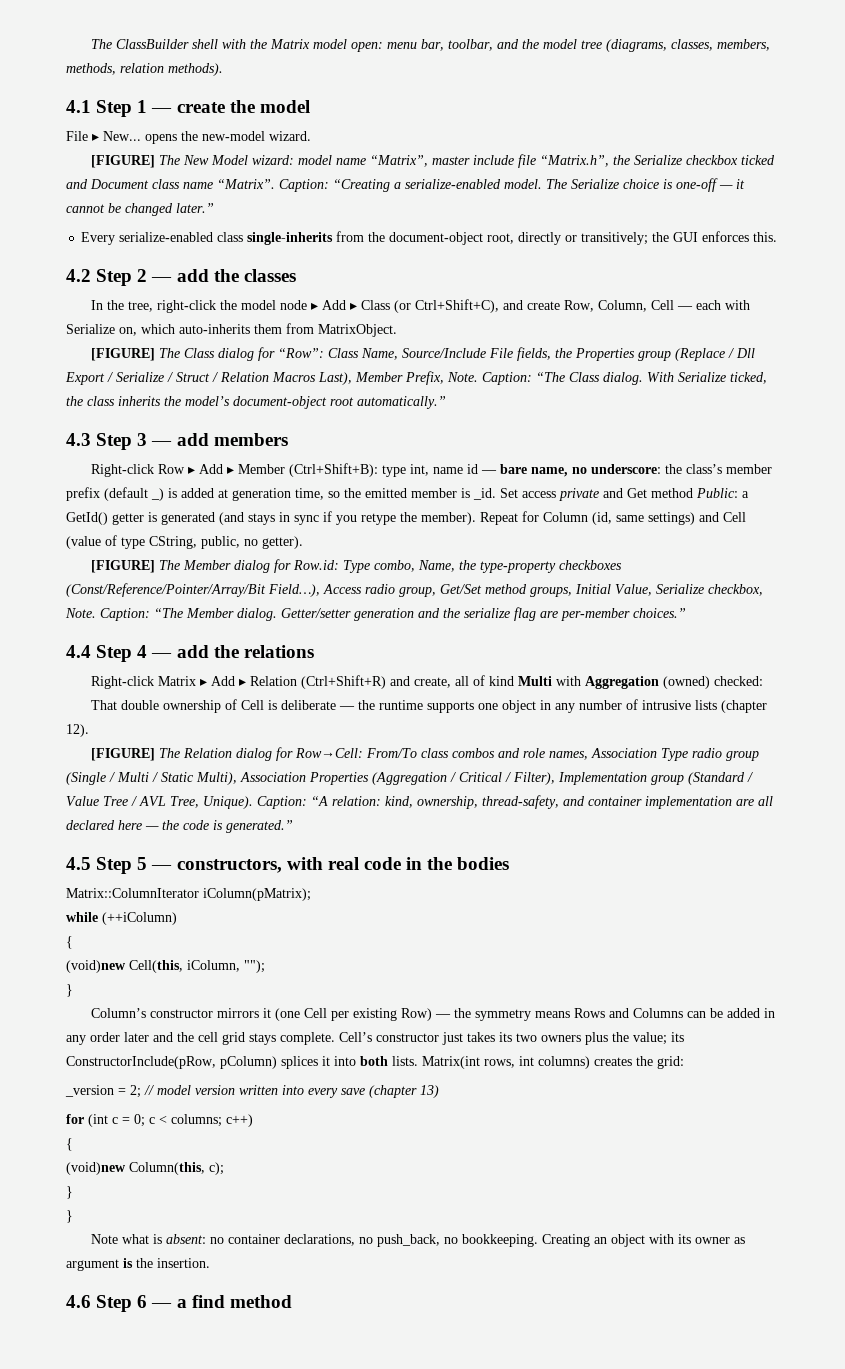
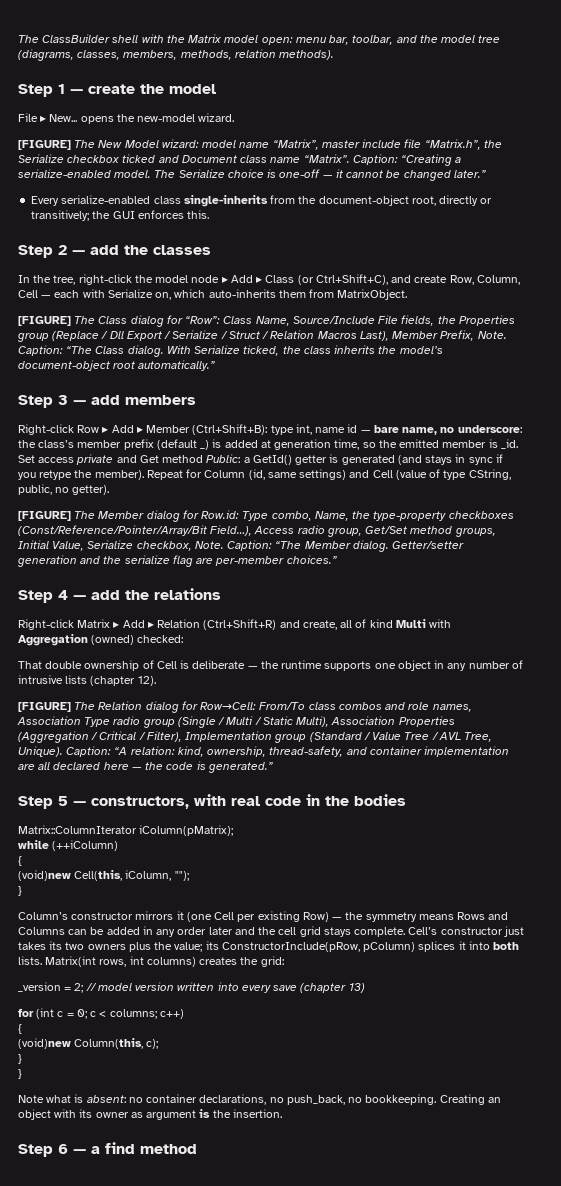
- 4.1 Step 1 — create the model
+ Step 1 — create the model
- 4.2 Step 2 — add the classes
+ Step 2 — add the classes
- 4.3 Step 3 — add members
+ Step 3 — add members
- 4.4 Step 4 — add the relations
+ Step 4 — add the relations
- 4.5 Step 5 — constructors, with real code in the bodies
+ Step 5 — constructors, with real code in the bodies
- 4.6 Step 6 — a find method
+ Step 6 — a find method

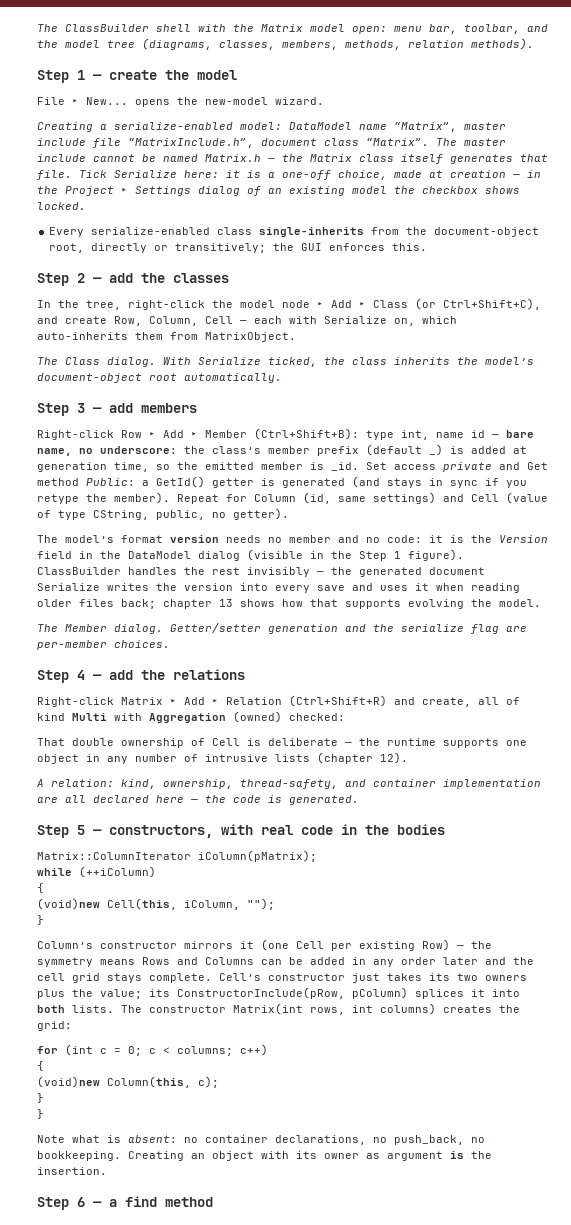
- [FIGURE] The New Model wizard: model name “Matrix”, master include file “Matrix.h”, the Serialize checkbox ticked and Document class name “Matrix”. Caption: “Creating a serialize-enabled model. The Serialize choice is one-off — it cannot be changed later.”
+ Creating a serialize-enabled model: DataModel name “Matrix”, master include file “MatrixInclude.h”, document class “Matrix”. The master include cannot be named Matrix.h — the Matrix class itself generates that file. Tick Serialize here: it is a one-off choice, made at creation — in the Project ▸ Settings dialog of an existing model the checkbox shows locked.
- [FIGURE] The Class dialog for “Row”: Class Name, Source/Include File fields, the Properties group (Replace / Dll Export / Serialize / Struct / Relation Macros Last), Member Prefix, Note. Caption: “The Class dialog.
+ The Class dialog.
- With Serialize ticked, the class inherits the model’s document-object root automatically.”
+ With Serialize ticked, the class inherits the model’s document-object root automatically.
- [FIGURE] The Member dialog for Row.id: Type combo, Name, the type-property checkboxes (Const/Reference/Pointer/Array/Bit Field…), Access radio group, Get/Set method groups, Initial Value, Serialize checkbox, Note. Caption: “The Member dialog.
+ The model’s format version needs no member and no code: it is the Version field in the DataModel dialog (visible in the Step 1 figure). ClassBuilder handles the rest invisibly — the generated document Serialize writes the version into every save and uses it when reading older files back; chapter 13 shows how that supports evolving the model.
+ The Member dialog.
- Getter/setter generation and the serialize flag are per-member choices.”
+ Getter/setter generation and the serialize flag are per-member choices.
- [FIGURE] The Relation dialog for Row→Cell: From/To class combos and role names, Association Type radio group (Single / Multi / Static Multi), Association Properties (Aggregation / Critical / Filter), Implementation group (Standard / Value Tree / AVL Tree, Unique). Caption: “A relation: kind, ownership, thread-safety, and container implementation are all declared here — the code is generated.”
+ A relation: kind, ownership, thread-safety, and container implementation are all declared here — the code is generated.
- Matrix(int rows, int columns) creates the grid:
+ The constructor Matrix(int rows, int columns) creates the grid:
- _version = 2; // model version written into every save (chapter 13)

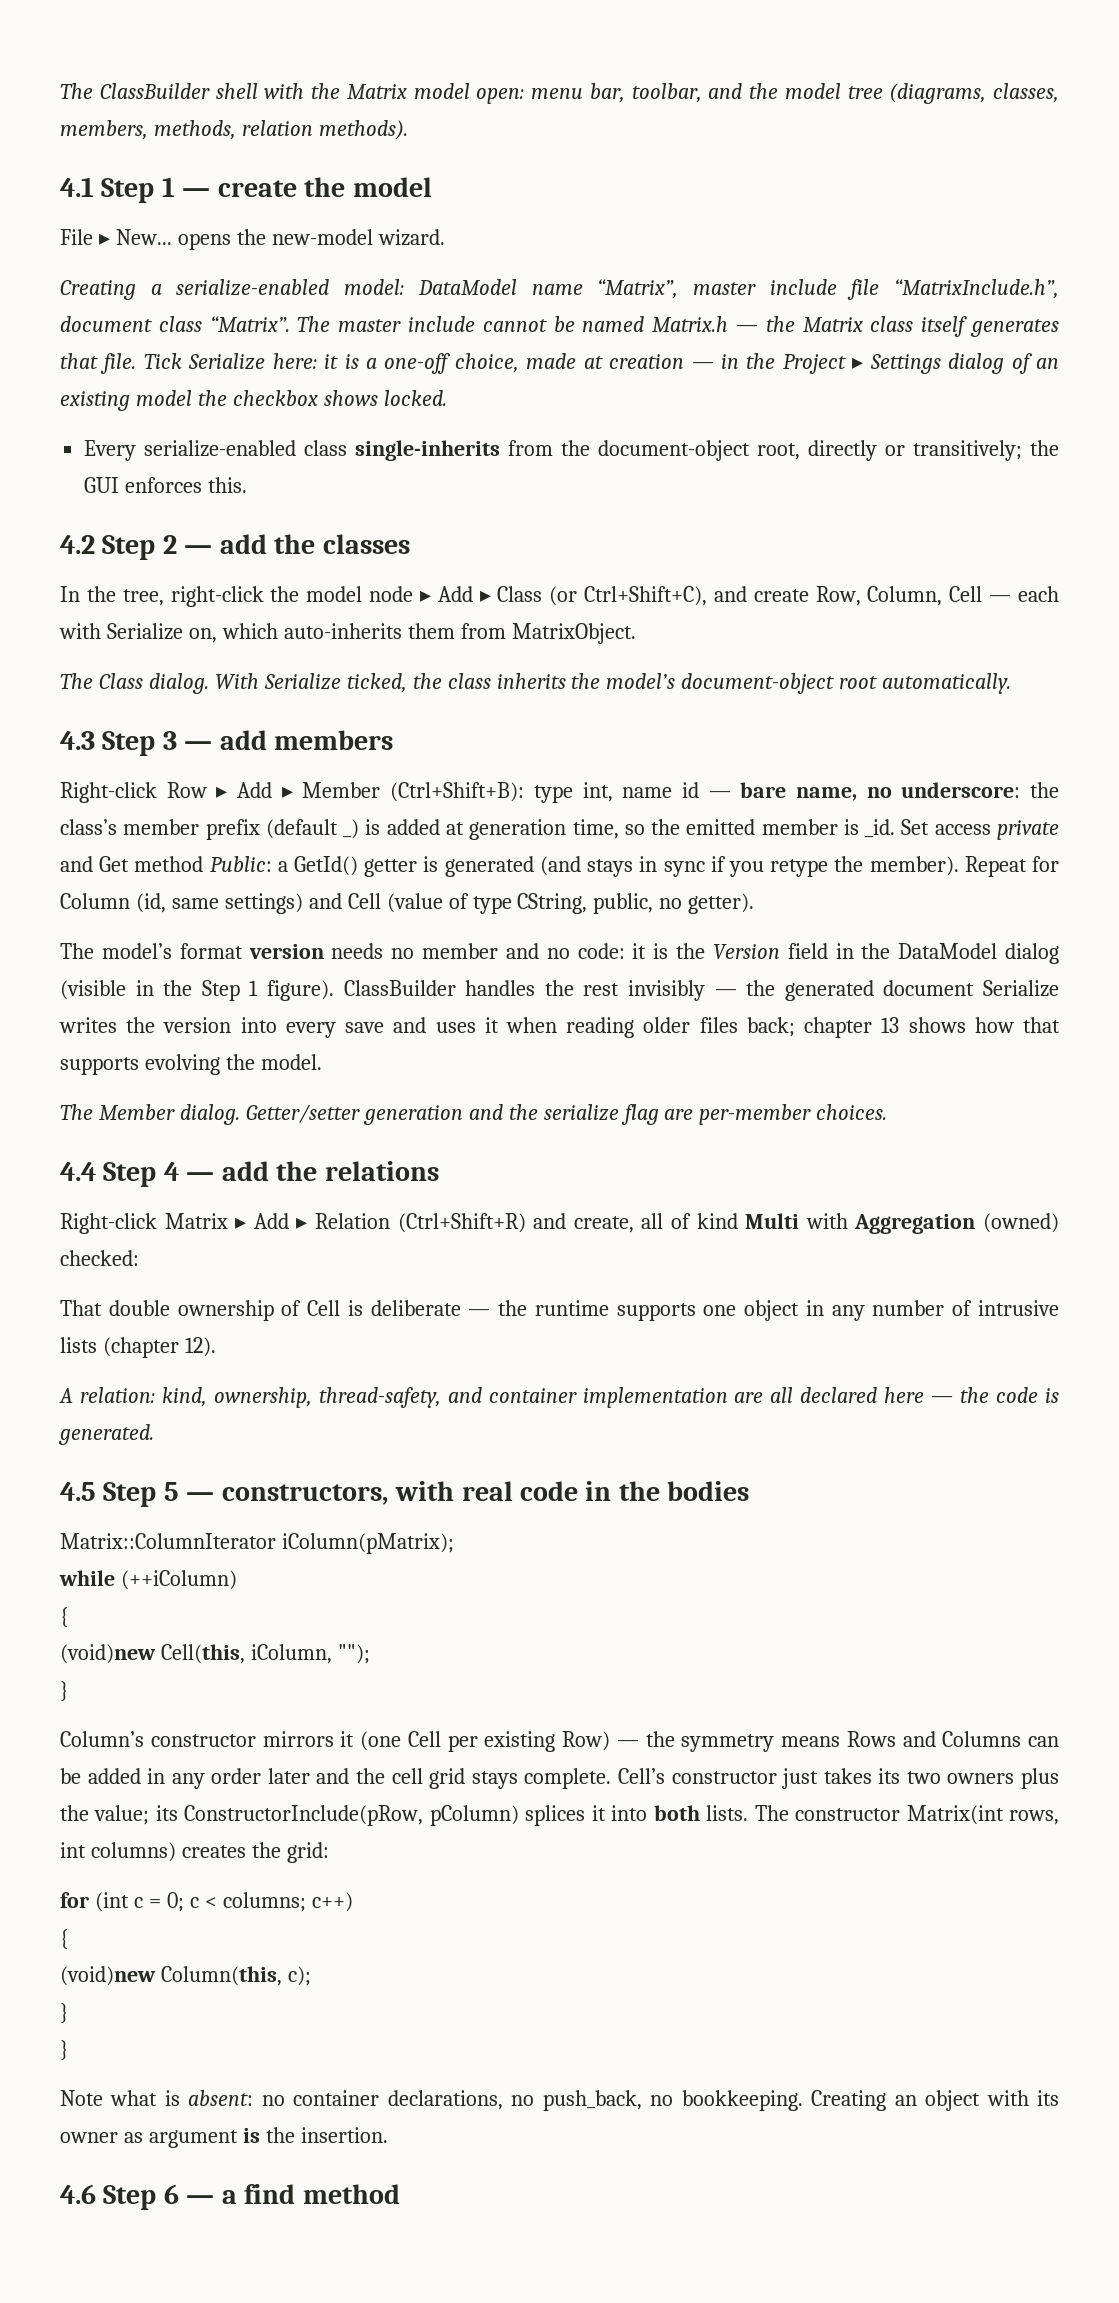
- Step 1 — create the model
+ 4.1 Step 1 — create the model
- Step 2 — add the classes
+ 4.2 Step 2 — add the classes
- Step 3 — add members
+ 4.3 Step 3 — add members
- Step 4 — add the relations
+ 4.4 Step 4 — add the relations
- Step 5 — constructors, with real code in the bodies
+ 4.5 Step 5 — constructors, with real code in the bodies
- Step 6 — a find method
+ 4.6 Step 6 — a find method

